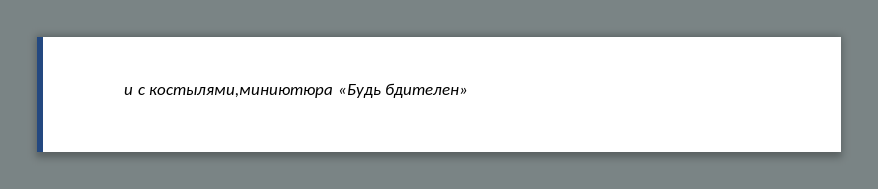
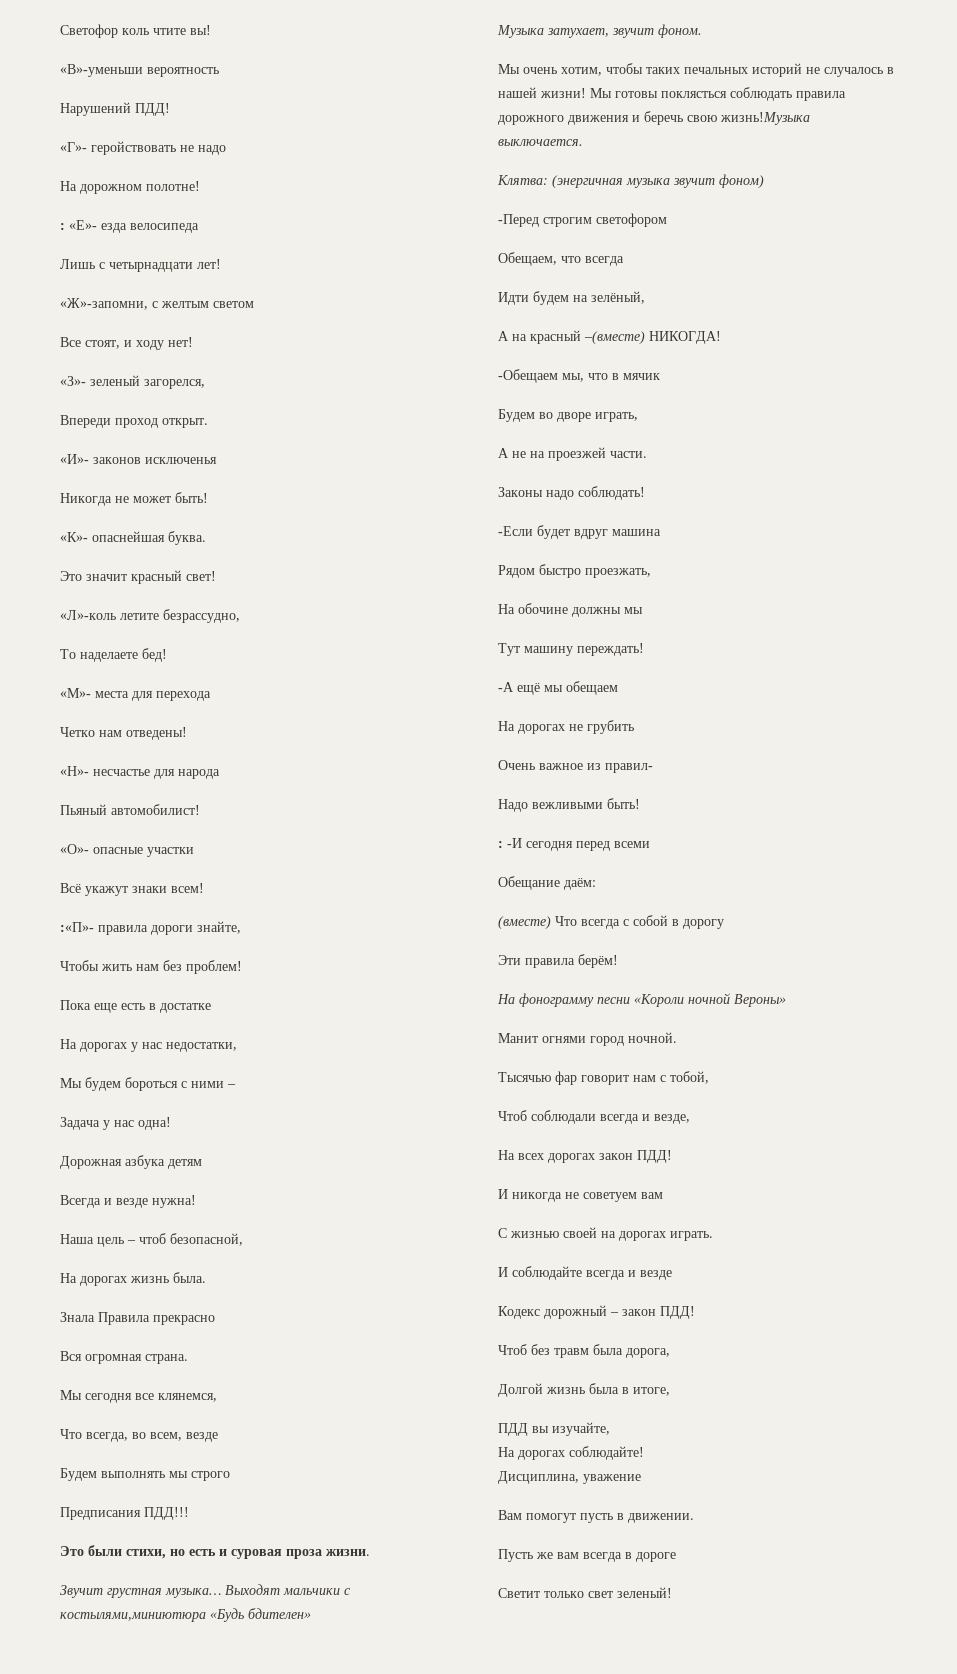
- и с костылями,миниютюра «Будь бдителен»
+ Светофор коль чтите вы!
+ «В»-уменьши вероятность
+ Нарушений ПДД!
+ «Г»- геройствовать не надо
+ На дорожном полотне!
+ : «Е»- езда велосипеда
+ Лишь с четырнадцати лет!
+ «Ж»-запомни, с желтым светом
+ Все стоят, и ходу нет!
+ «З»- зеленый загорелся,
+ Впереди проход открыт.
+ «И»- законов исключенья
+ Никогда не может быть!
+ «К»- опаснейшая буква.
+ Это значит красный свет!
+ «Л»-коль летите безрассудно,
+ То наделаете бед!
+ «М»- места для перехода
+ Четко нам отведены!
+ «Н»- несчастье для народа
+ Пьяный автомобилист!
+ «О»- опасные участки
+ Всё укажут знаки всем!
+ :«П»- правила дороги знайте,
+ Чтобы жить нам без проблем!
+ Пока еще есть в достатке
+ На дорогах у нас недостатки,
+ Мы будем бороться с ними –
+ Задача у нас одна!
+ Дорожная азбука детям
+ Всегда и везде нужна!
+ Наша цель – чтоб безопасной,
+ На дорогах жизнь была.
+ Знала Правила прекрасно
+ Вся огромная страна.
+ Мы сегодня все клянемся,
+ Что всегда, во всем, везде
+ Будем выполнять мы строго
+ Предписания ПДД!!!
+ Это были стихи, но есть и суровая проза жизни.
+ Звучит грустная музыка… Выходят мальчики с костылями,миниютюра «Будь бдителен»
+ Музыка затухает, звучит фоном.
+ Мы очень хотим, чтобы таких печальных историй не случалось в нашей жизни! Мы готовы поклясться соблюдать правила дорожного движения и беречь свою жизнь!Музыка выключается.
+ Клятва: (энергичная музыка звучит фоном)
+ -Перед строгим светофором
+ Обещаем, что всегда
+ Идти будем на зелёный,
+ А на красный –(вместе) НИКОГДА!
+ -Обещаем мы, что в мячик
+ Будем во дворе играть,
+ А не на проезжей части.
+ Законы надо соблюдать!
+ -Если будет вдруг машина
+ Рядом быстро проезжать,
+ На обочине должны мы
+ Тут машину переждать!
+ -А ещё мы обещаем
+ На дорогах не грубить
+ Очень важное из правил-
+ Надо вежливыми быть!
+ : -И сегодня перед всеми
+ Обещание даём:
+ (вместе) Что всегда с собой в дорогу
+ Эти правила берём!
+ На фонограмму песни «Короли ночной Вероны»
+ Манит огнями город ночной.
+ Тысячью фар говорит нам с тобой,
+ Чтоб соблюдали всегда и везде,
+ На всех дорогах закон ПДД!
+ И никогда не советуем вам
+ С жизнью своей на дорогах играть.
+ И соблюдайте всегда и везде
+ Кодекс дорожный – закон ПДД!
+ Чтоб без травм была дорога,
+ Долгой жизнь была в итоге,
+ ПДД вы изучайте,
+ На дорогах соблюдайте!
+ Дисциплина, уважение
+ Вам помогут пусть в движении.
+ Пусть же вам всегда в дороге
+ Светит только свет зеленый!

